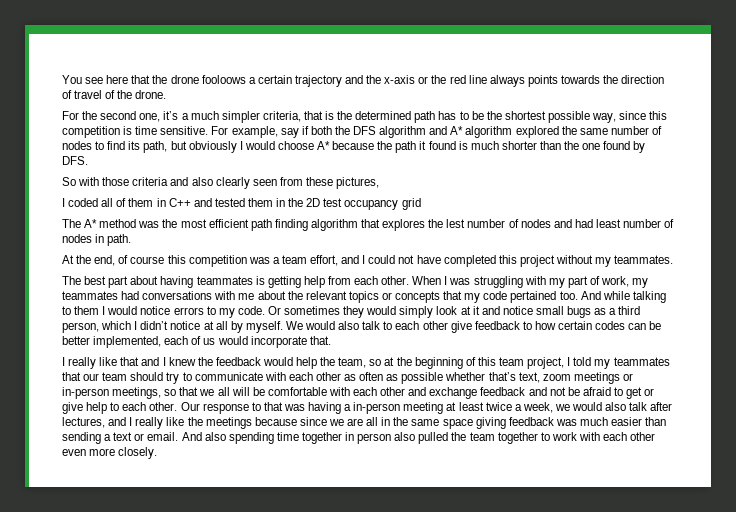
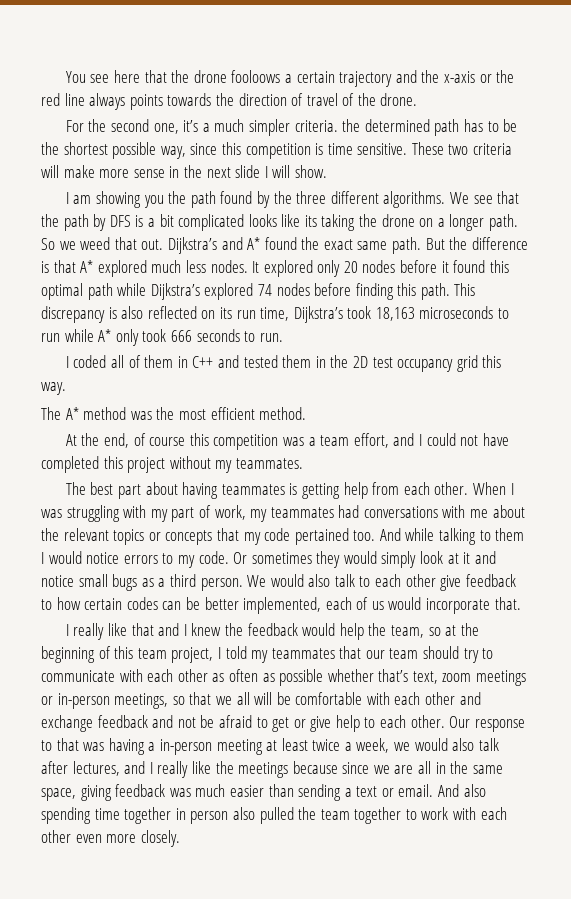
- For the second one, it’s a much simpler criteria, that is the determined path has to be the shortest possible way, since this competition is time sensitive.
+ For the second one, it’s a much simpler criteria. the determined path has to be the shortest possible way, since this competition is time sensitive.
- For example, say if both the DFS algorithm and A* algorithm explored the same number of nodes to find its path, but obviously I would choose A* because the path it found is much shorter than the one found by DFS.
- So with those criteria and also clearly seen from these pictures,
+ These two criteria will make more sense in the next slide I will show.
+ I am showing you the path found by the three different algorithms. We see that the path by DFS is a bit complicated looks like its taking the drone on a longer path. So we weed that out. Dijkstra’s and A* found the exact same path. But the difference is that A* explored much less nodes. It explored only 20 nodes before it found this optimal path while Dijkstra’s explored 74 nodes before finding this path. This discrepancy is also reflected on its run time, Dijkstra’s took 18,163 microseconds to run while A* only took 666 seconds to run.
- I coded all of them in C++ and tested them in the 2D test occupancy grid
+ I coded all of them in C++ and tested them in the 2D test occupancy grid this way.
- The A* method was the most efficient path finding algorithm that explores the lest number of nodes and had least number of nodes in path.
+ The A* method was the most efficient method.
- Or sometimes they would simply look at it and notice small bugs as a third person, which I didn’t notice at all by myself.
+ Or sometimes they would simply look at it and notice small bugs as a third person.
- Our response to that was having a in-person meeting at least twice a week, we would also talk after lectures, and I really like the meetings because since we are all in the same space giving feedback was much easier than sending a text or email.
+ Our response to that was having a in-person meeting at least twice a week, we would also talk after lectures, and I really like the meetings because since we are all in the same space, giving feedback was much easier than sending a text or email.

